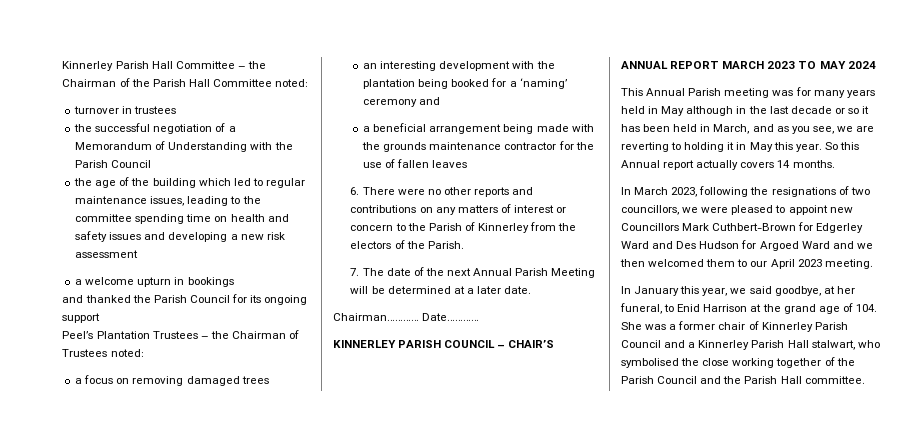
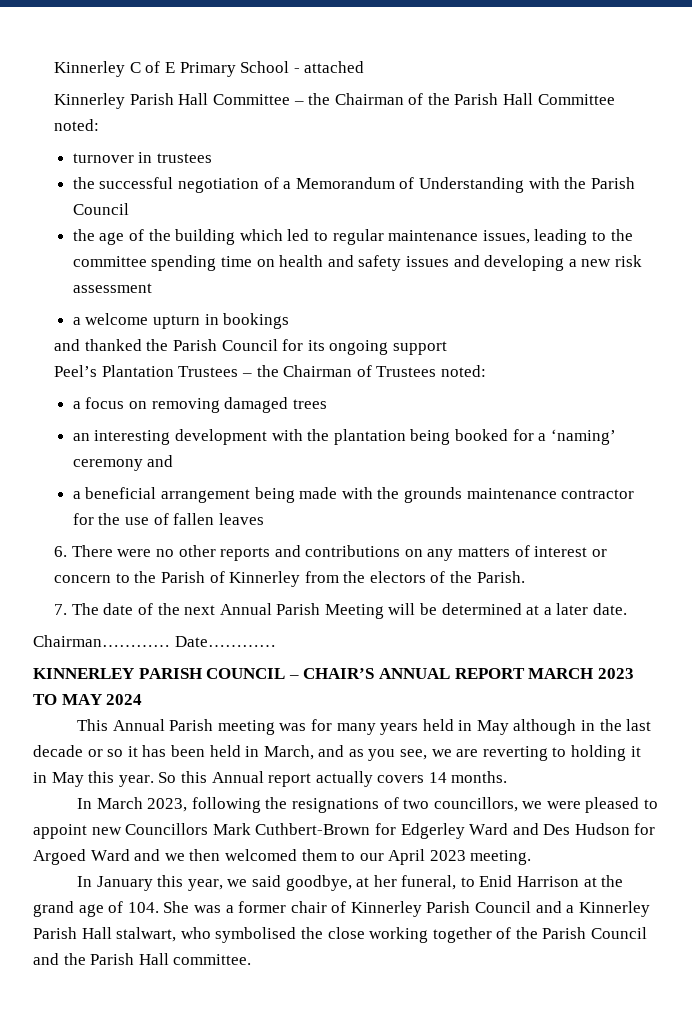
+ Kinnerley C of E Primary School - attached

